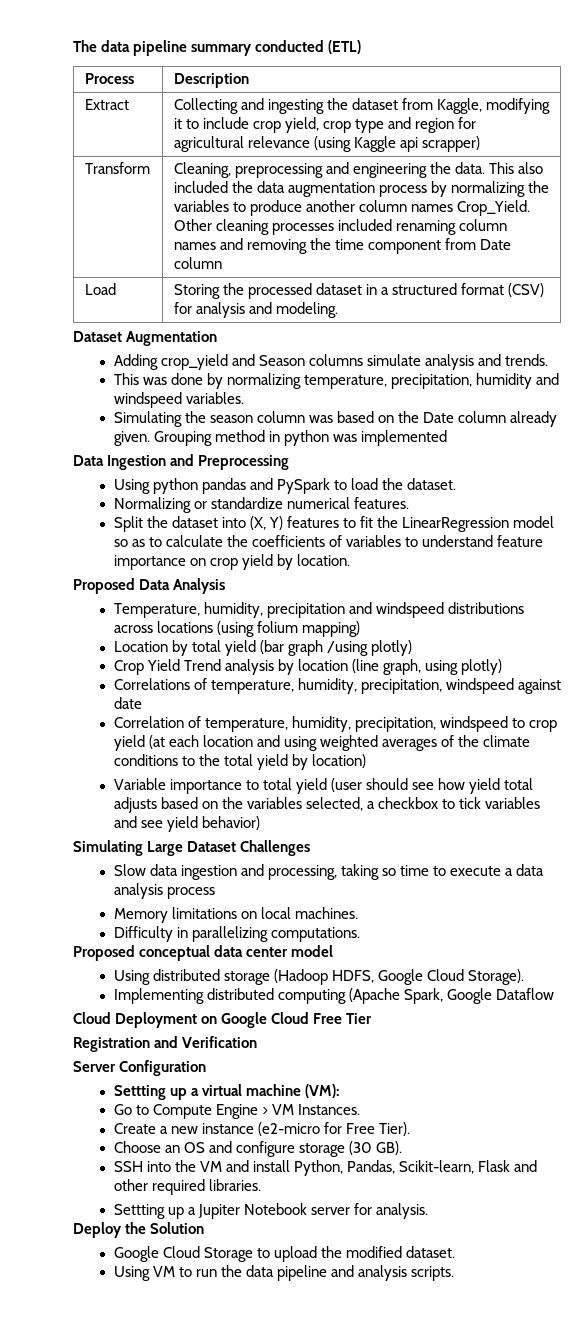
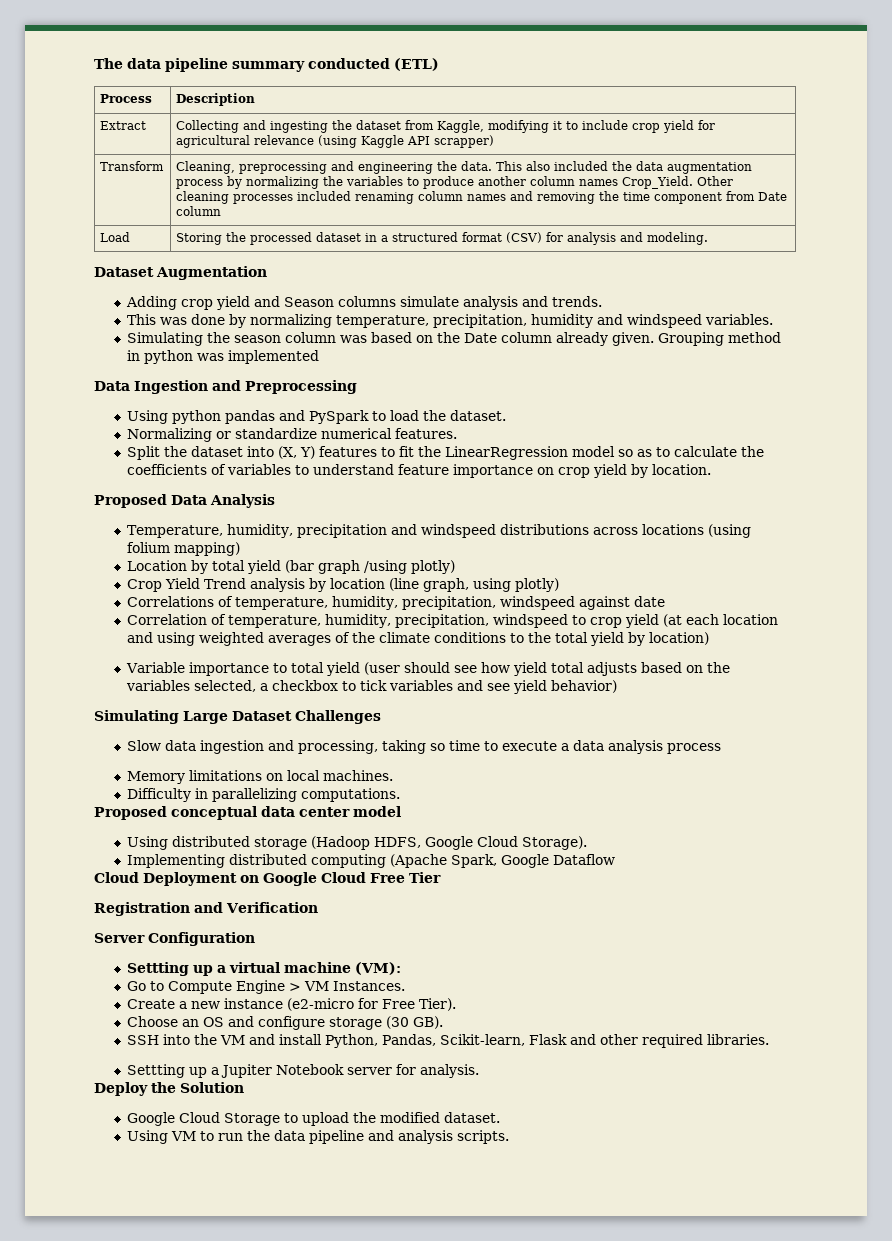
- Extract | Collecting and ingesting the dataset from Kaggle, modifying it to include crop yield, crop type and region for agricultural relevance (using Kaggle api scrapper)
+ Extract | Collecting and ingesting the dataset from Kaggle, modifying it to include crop yield for agricultural relevance (using Kaggle API scrapper)
- Adding crop_yield and Season columns simulate analysis and trends.
+ Adding crop yield and Season columns simulate analysis and trends.

